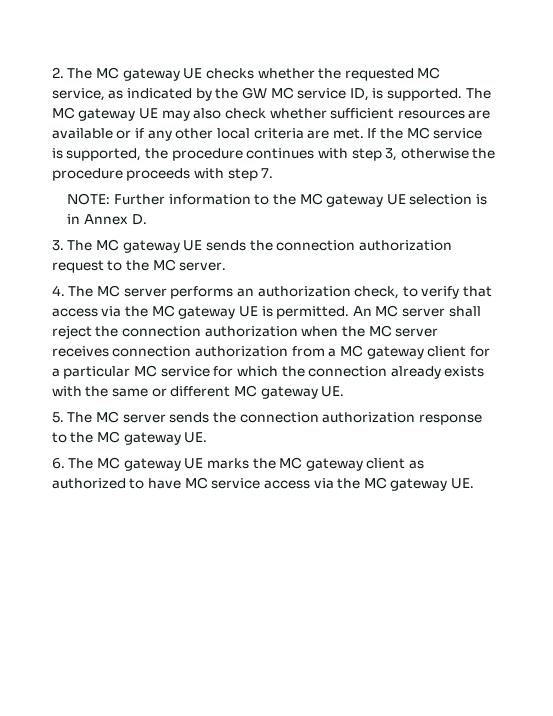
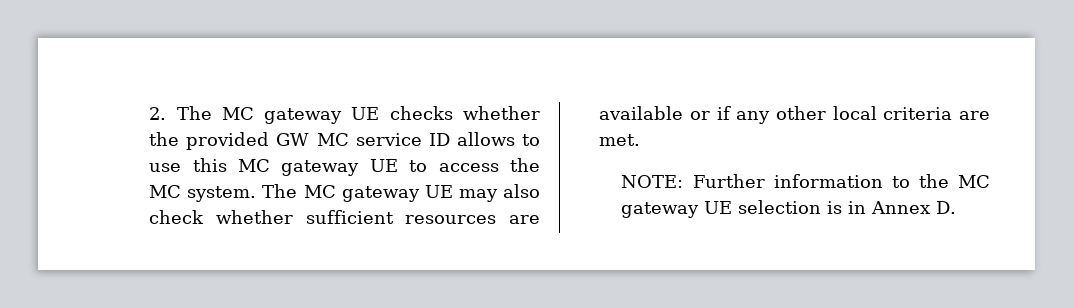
- 2. The MC gateway UE checks whether the requested MC service, as indicated by the GW MC service ID, is supported.
+ 2. The MC gateway UE checks whether the provided GW MC service ID allows to use this MC gateway UE to access the MC system.
- If the MC service is supported, the procedure continues with step 3, otherwise the procedure proceeds with step 7.
- 3. The MC gateway UE sends the connection authorization request to the MC server.
- 4. The MC server performs an authorization check, to verify that access via the MC gateway UE is permitted. An MC server shall reject the connection authorization when the MC server receives connection authorization from a MC gateway client for a particular MC service for which the connection already exists with the same or different MC gateway UE.
- 5. The MC server sends the connection authorization response to the MC gateway UE.
- 6. The MC gateway UE marks the MC gateway client as authorized to have MC service access via the MC gateway UE.

